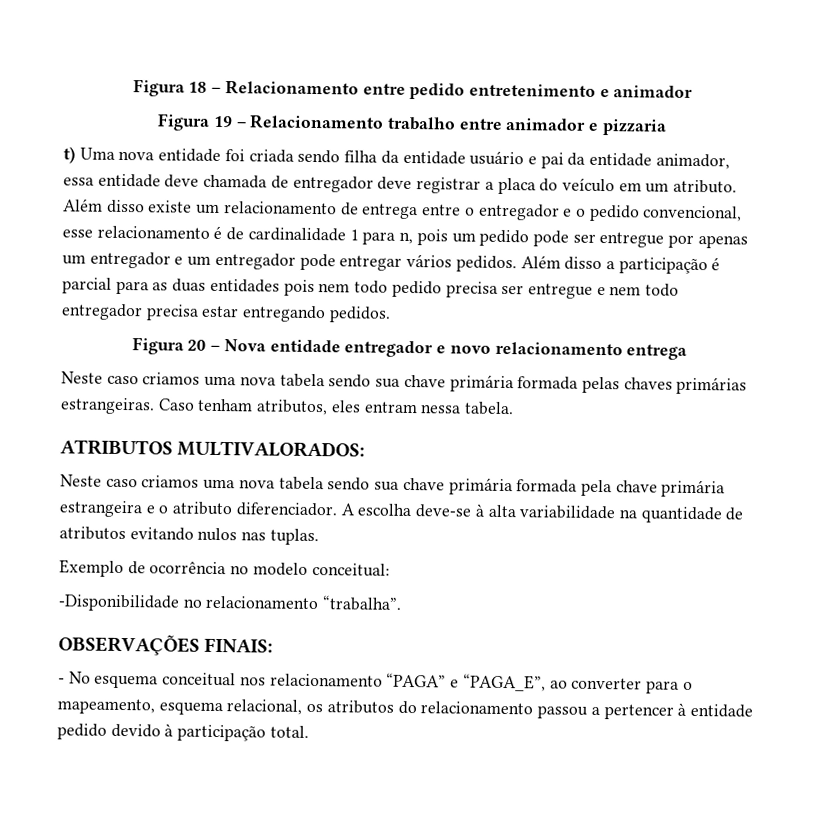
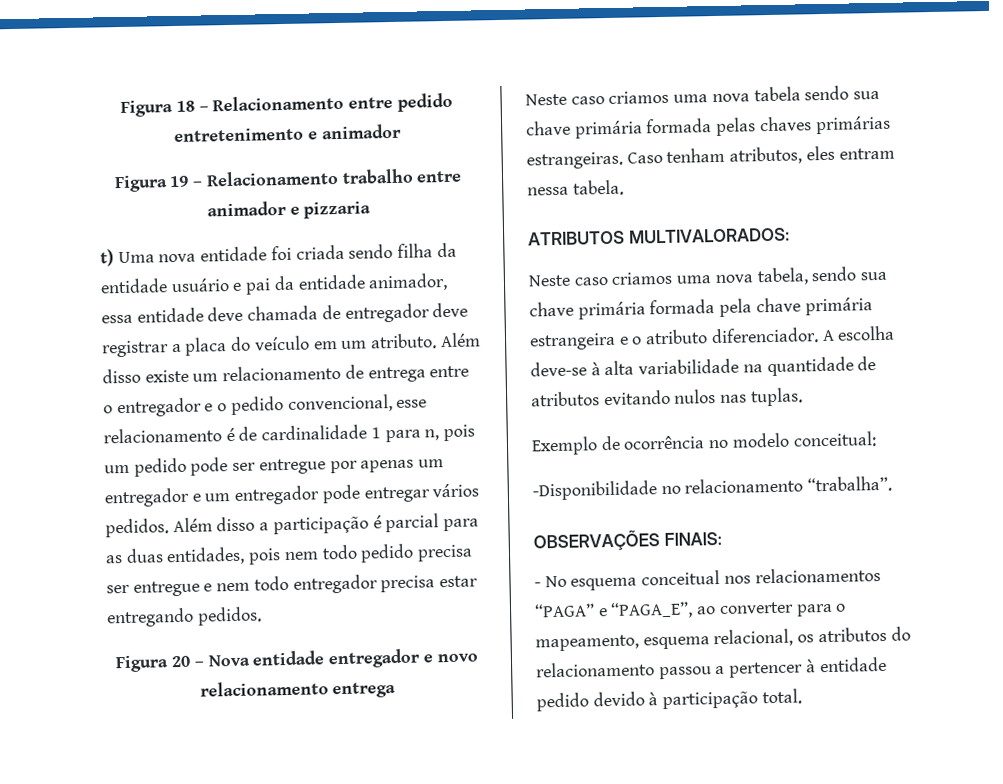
- Além disso a participação é parcial para as duas entidades pois nem todo pedido precisa ser entregue e nem todo entregador precisa estar entregando pedidos.
+ Além disso a participação é parcial para as duas entidades, pois nem todo pedido precisa ser entregue e nem todo entregador precisa estar entregando pedidos.
- Neste caso criamos uma nova tabela sendo sua chave primária formada pela chave primária estrangeira e o atributo diferenciador.
+ Neste caso criamos uma nova tabela, sendo sua chave primária formada pela chave primária estrangeira e o atributo diferenciador.
- - No esquema conceitual nos relacionamento “PAGA” e “PAGA_E”, ao converter para o mapeamento, esquema relacional, os atributos do relacionamento passou a pertencer à entidade pedido devido à participação total.
+ - No esquema conceitual nos relacionamentos “PAGA” e “PAGA_E”, ao converter para o mapeamento, esquema relacional, os atributos do relacionamento passou a pertencer à entidade pedido devido à participação total.

